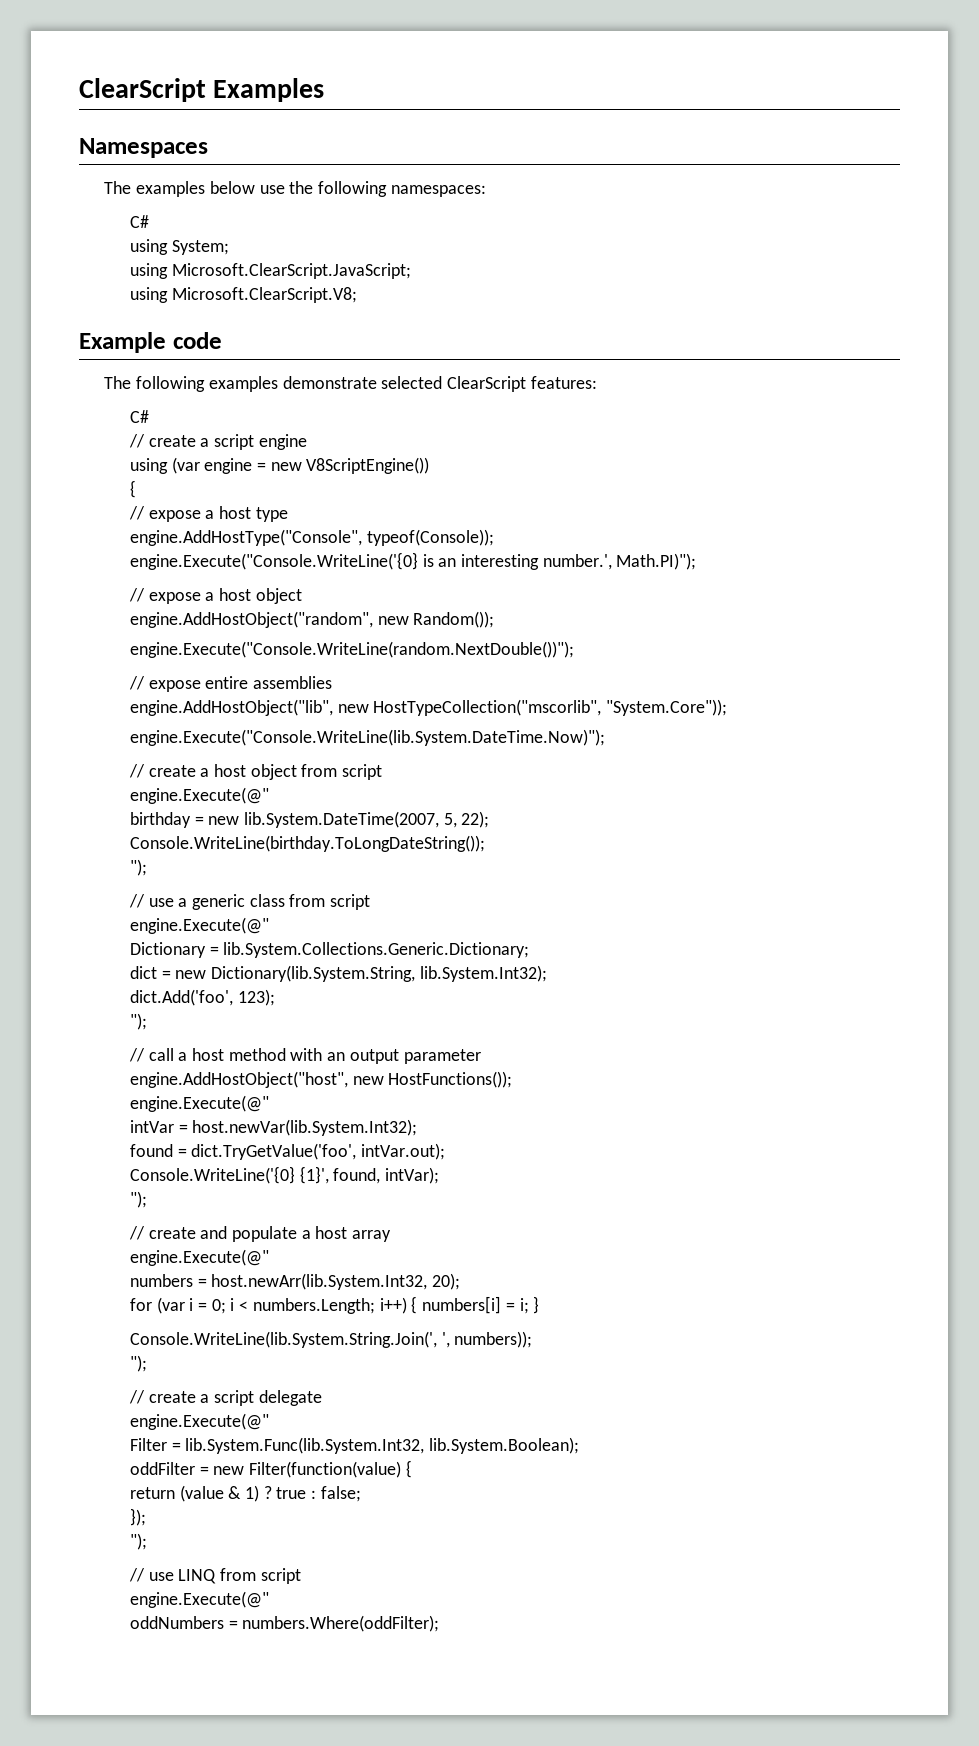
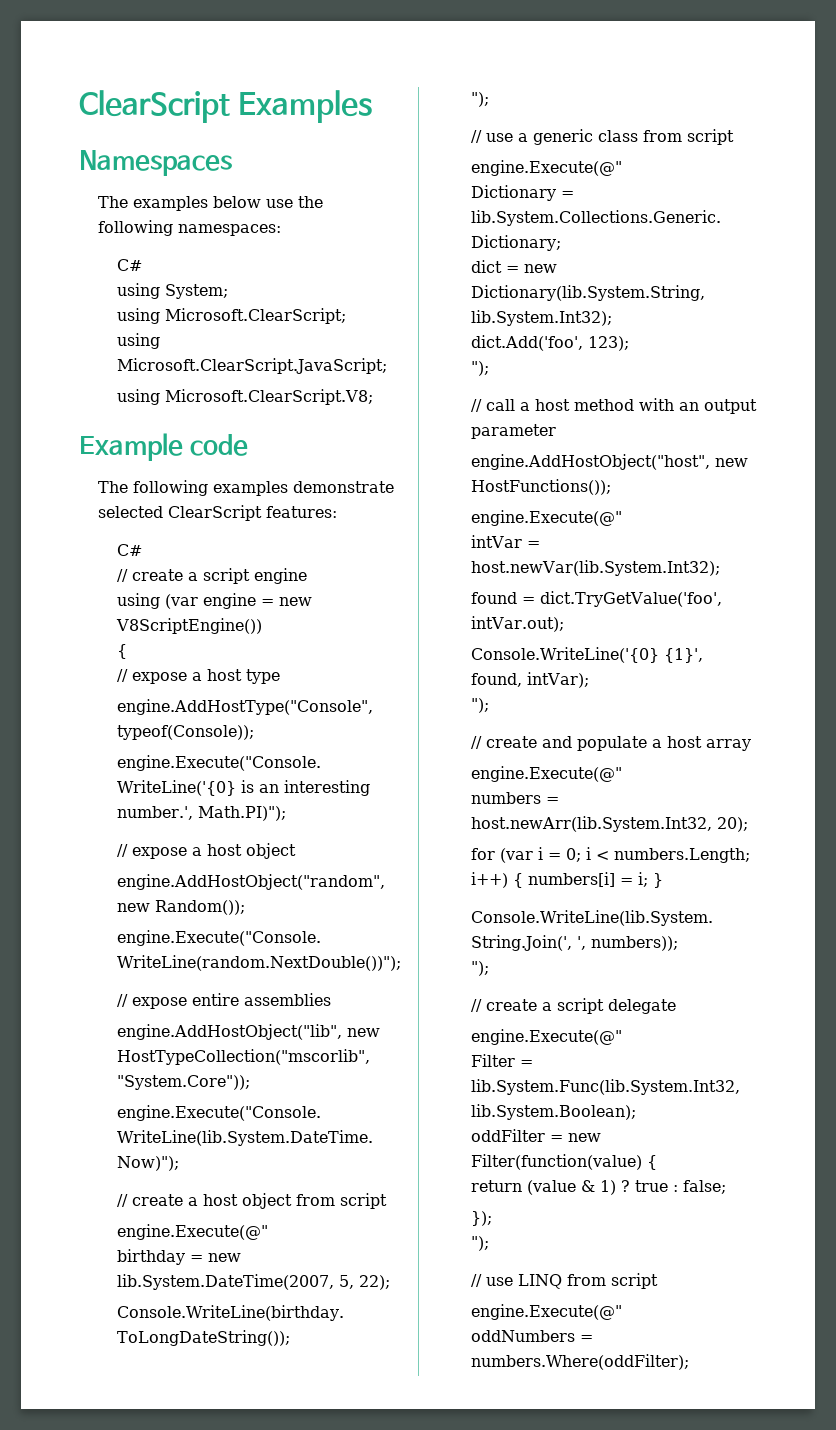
+ using Microsoft.ClearScript;

